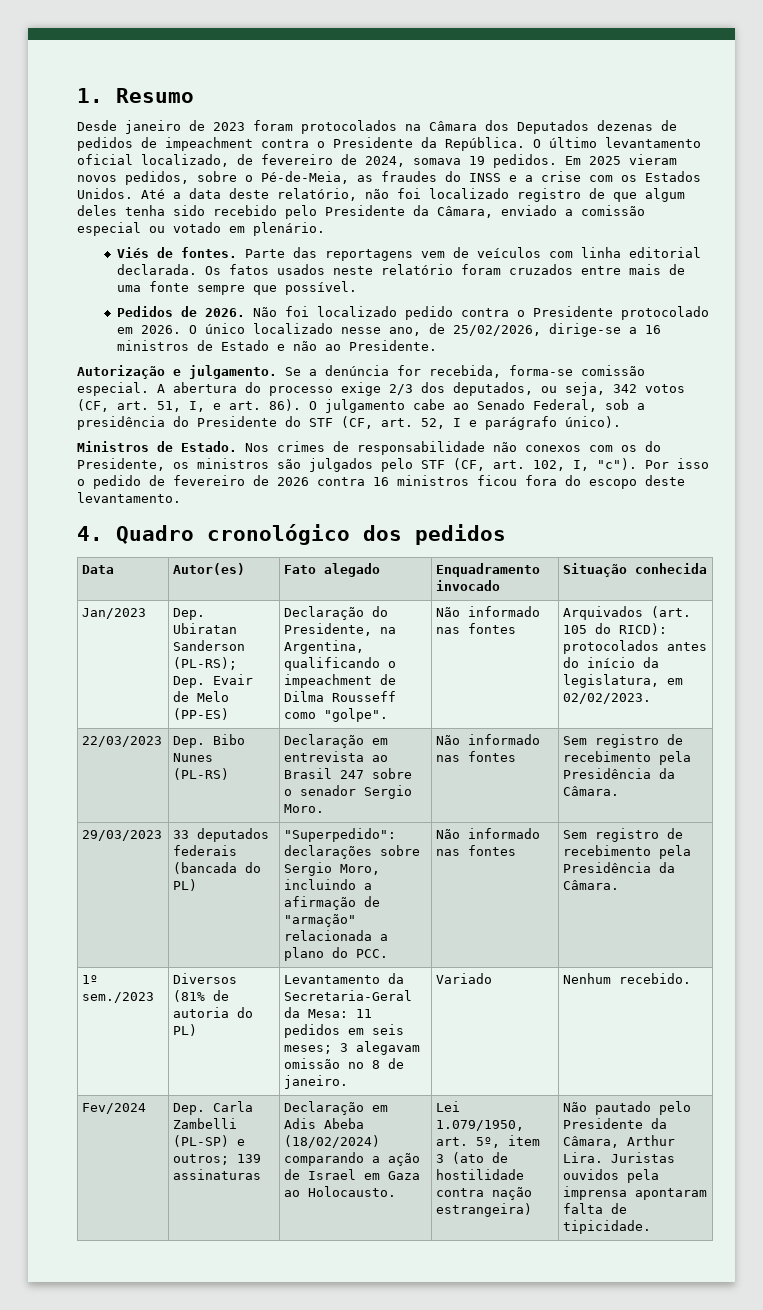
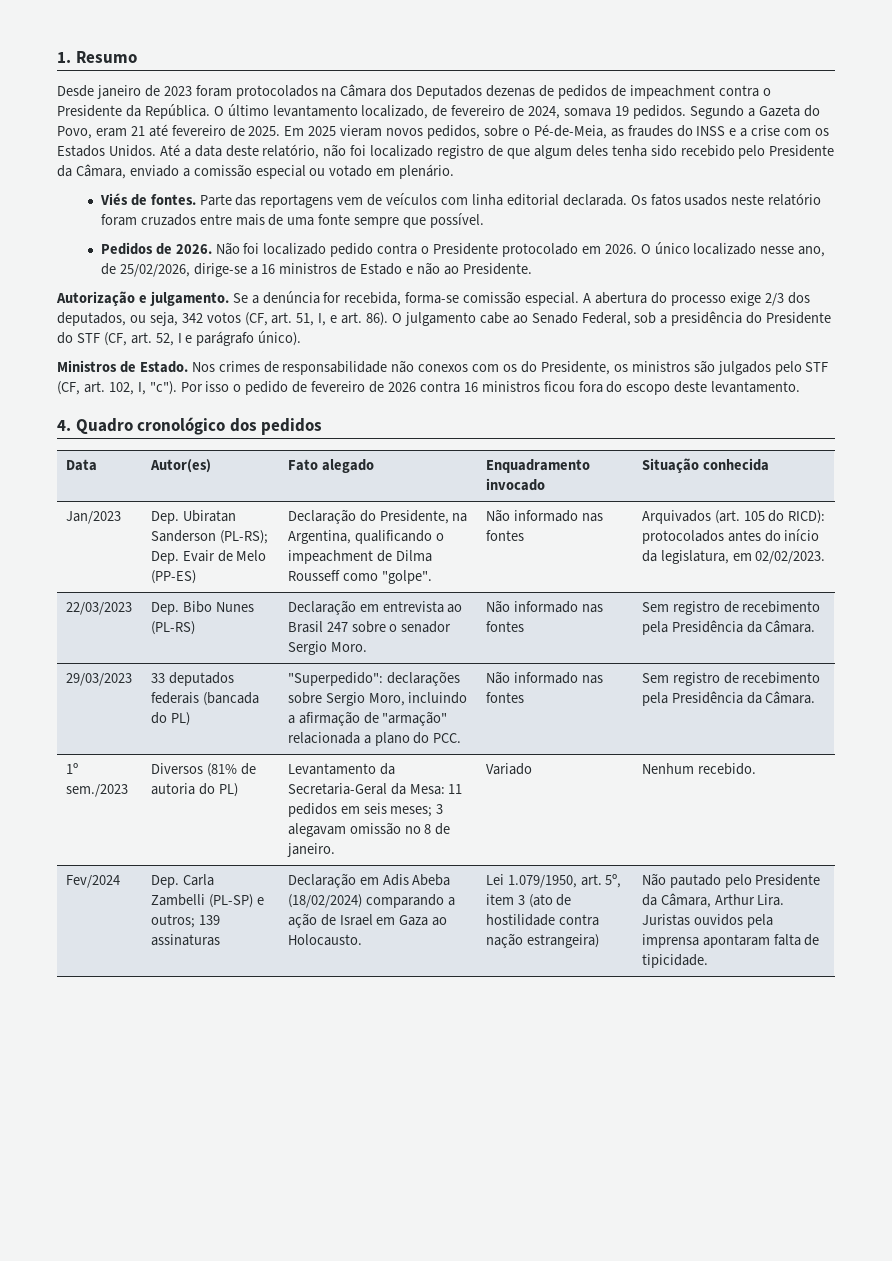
- O último levantamento oficial localizado, de fevereiro de 2024, somava 19 pedidos.
+ O último levantamento localizado, de fevereiro de 2024, somava 19 pedidos.
+ Segundo a Gazeta do Povo, eram 21 até fevereiro de 2025.

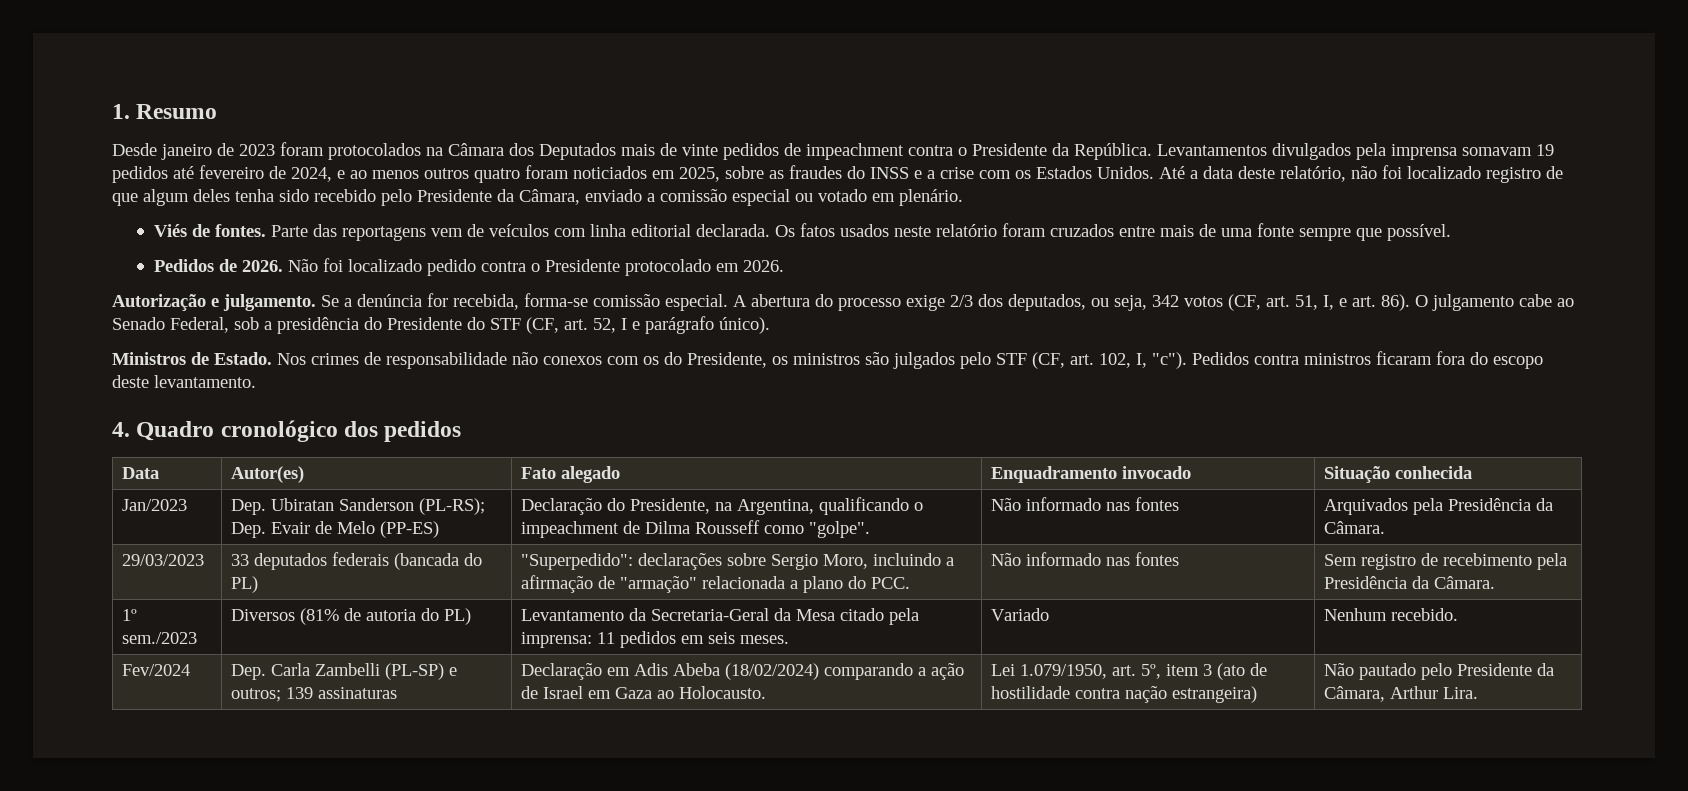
- Desde janeiro de 2023 foram protocolados na Câmara dos Deputados dezenas de pedidos de impeachment contra o Presidente da República.
+ Desde janeiro de 2023 foram protocolados na Câmara dos Deputados mais de vinte pedidos de impeachment contra o Presidente da República.
- O último levantamento localizado, de fevereiro de 2024, somava 19 pedidos. Segundo a Gazeta do Povo, eram 21 até fevereiro de 2025. Em 2025 vieram novos pedidos, sobre o Pé-de-Meia, as fraudes do INSS e a crise com os Estados Unidos.
+ Levantamentos divulgados pela imprensa somavam 19 pedidos até fevereiro de 2024, e ao menos outros quatro foram noticiados em 2025, sobre as fraudes do INSS e a crise com os Estados Unidos.
- O único localizado nesse ano, de 25/02/2026, dirige-se a 16 ministros de Estado e não ao Presidente.
- Por isso o pedido de fevereiro de 2026 contra 16 ministros ficou fora do escopo deste levantamento.
+ Pedidos contra ministros ficaram fora do escopo deste levantamento.
- Jan/2023 | Dep. Ubiratan Sanderson (PL-RS); Dep. Evair de Melo (PP-ES) | Declaração do Presidente, na Argentina, qualificando o impeachment de Dilma Rousseff como "golpe". | Não informado nas fontes | Arquivados (art. 105 do RICD): protocolados antes do início da legislatura, em 02/02/2023.
- 22/03/2023 | Dep. Bibo Nunes (PL-RS) | Declaração em entrevista ao Brasil 247 sobre o senador Sergio Moro. | Não informado nas fontes | Sem registro de recebimento pela Presidência da Câmara.
+ Jan/2023 | Dep. Ubiratan Sanderson (PL-RS); Dep. Evair de Melo (PP-ES) | Declaração do Presidente, na Argentina, qualificando o impeachment de Dilma Rousseff como "golpe". | Não informado nas fontes | Arquivados pela Presidência da Câmara.
- 1º sem./2023 | Diversos (81% de autoria do PL) | Levantamento da Secretaria-Geral da Mesa: 11 pedidos em seis meses; 3 alegavam omissão no 8 de janeiro. | Variado | Nenhum recebido.
+ 1º sem./2023 | Diversos (81% de autoria do PL) | Levantamento da Secretaria-Geral da Mesa citado pela imprensa: 11 pedidos em seis meses. | Variado | Nenhum recebido.
- Juristas ouvidos pela imprensa apontaram falta de tipicidade.

